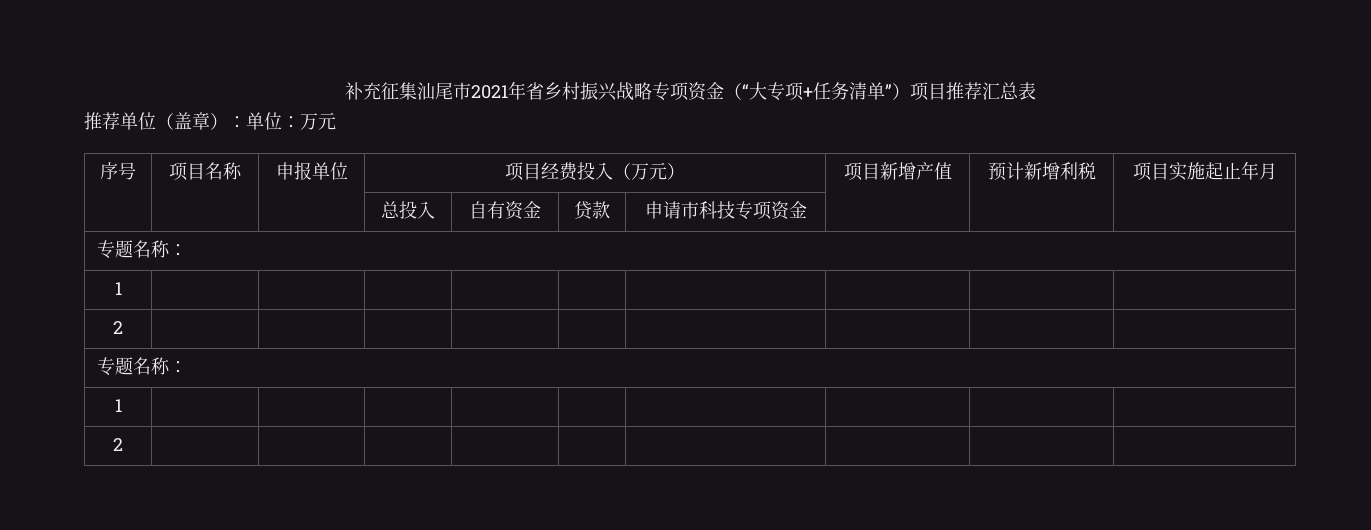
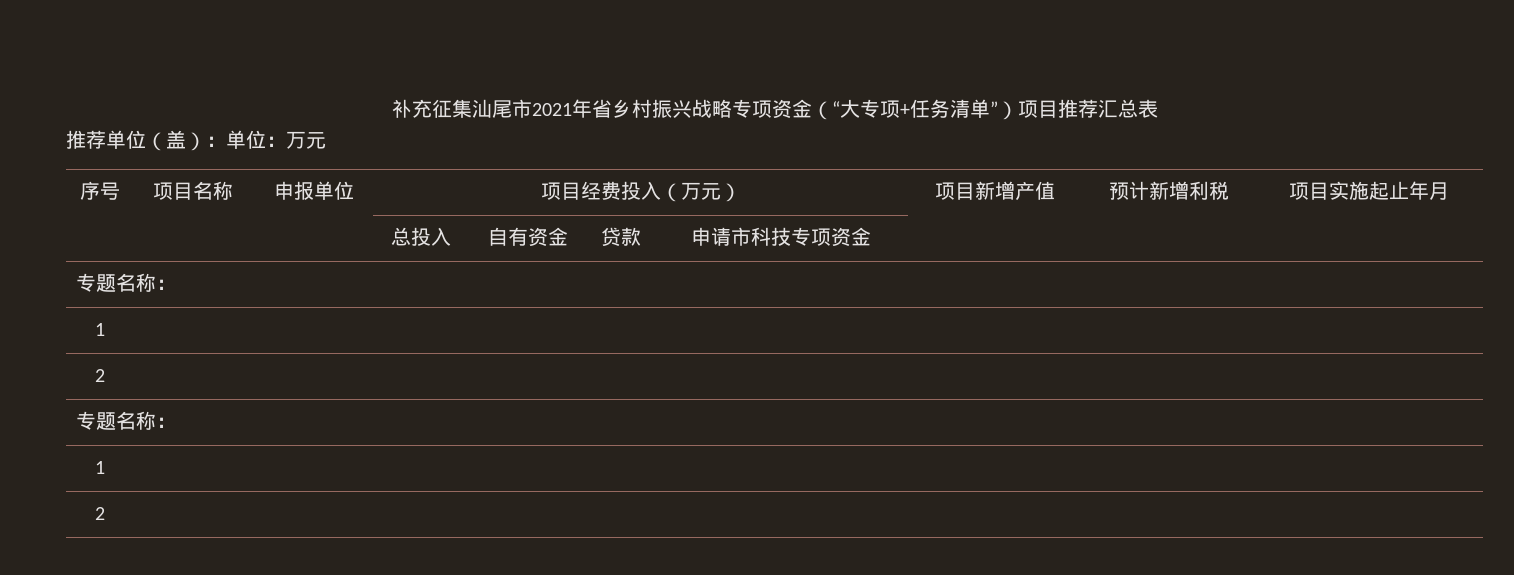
- 推荐单位（盖章）：单位：万元
+ 推荐单位（盖）：单位：万元

